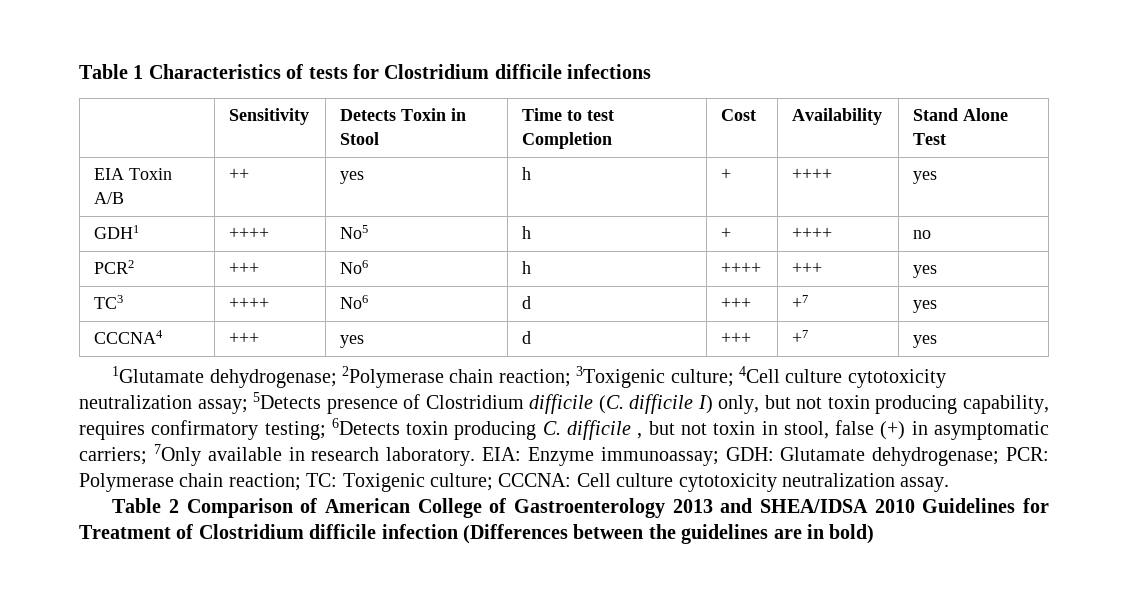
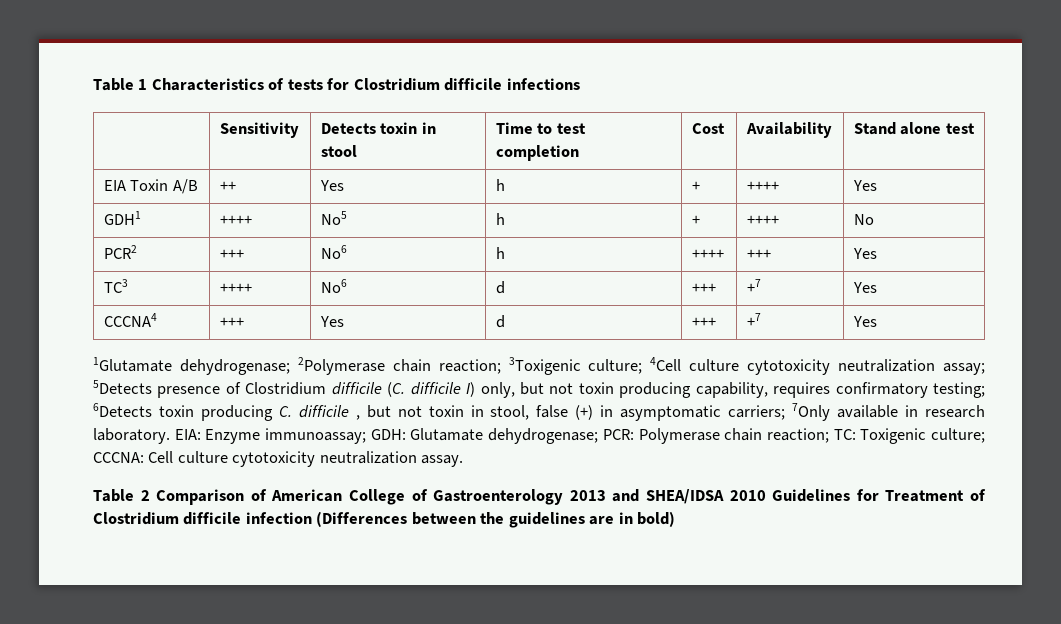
- | Sensitivity | Detects Toxin in Stool | Time to test Completion | Cost | Availability | Stand Alone Test
+ | Sensitivity | Detects toxin in stool | Time to test completion | Cost | Availability | Stand alone test
- EIA Toxin A/B | ++ | yes | h | + | ++++ | yes
+ EIA Toxin A/B | ++ | Yes | h | + | ++++ | Yes
- GDH1 | ++++ | No5 | h | + | ++++ | no
+ GDH1 | ++++ | No5 | h | + | ++++ | No
- PCR2 | +++ | No6 | h | ++++ | +++ | yes
+ PCR2 | +++ | No6 | h | ++++ | +++ | Yes
- TC3 | ++++ | No6 | d | +++ | +7 | yes
+ TC3 | ++++ | No6 | d | +++ | +7 | Yes
- CCCNA4 | +++ | yes | d | +++ | +7 | yes
+ CCCNA4 | +++ | Yes | d | +++ | +7 | Yes

